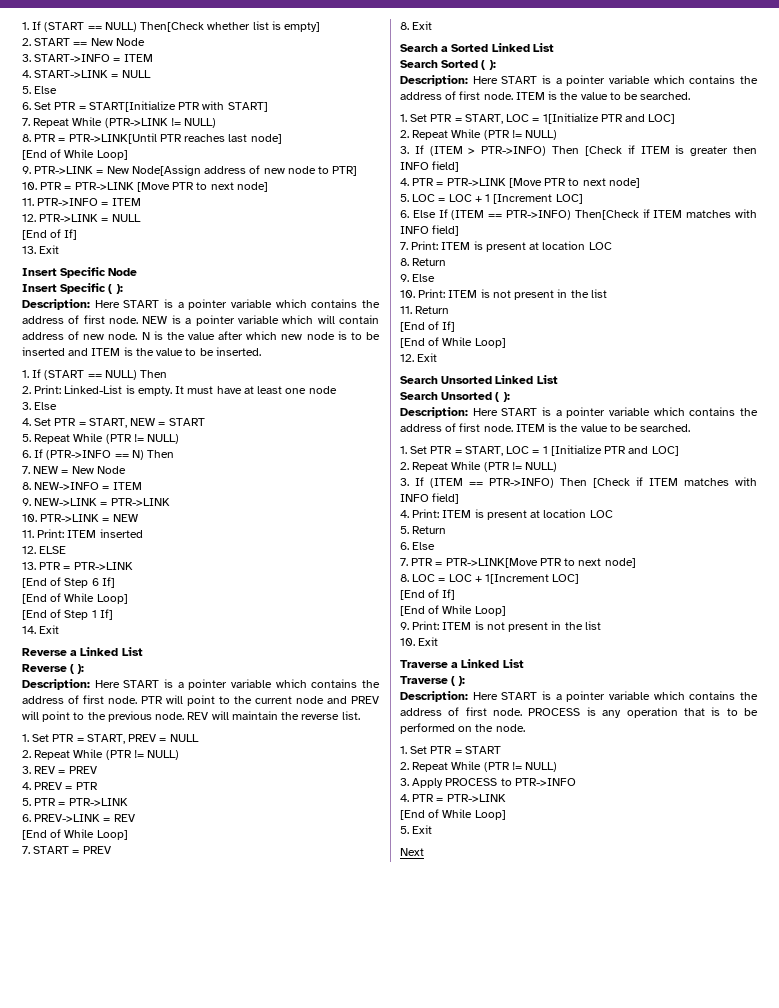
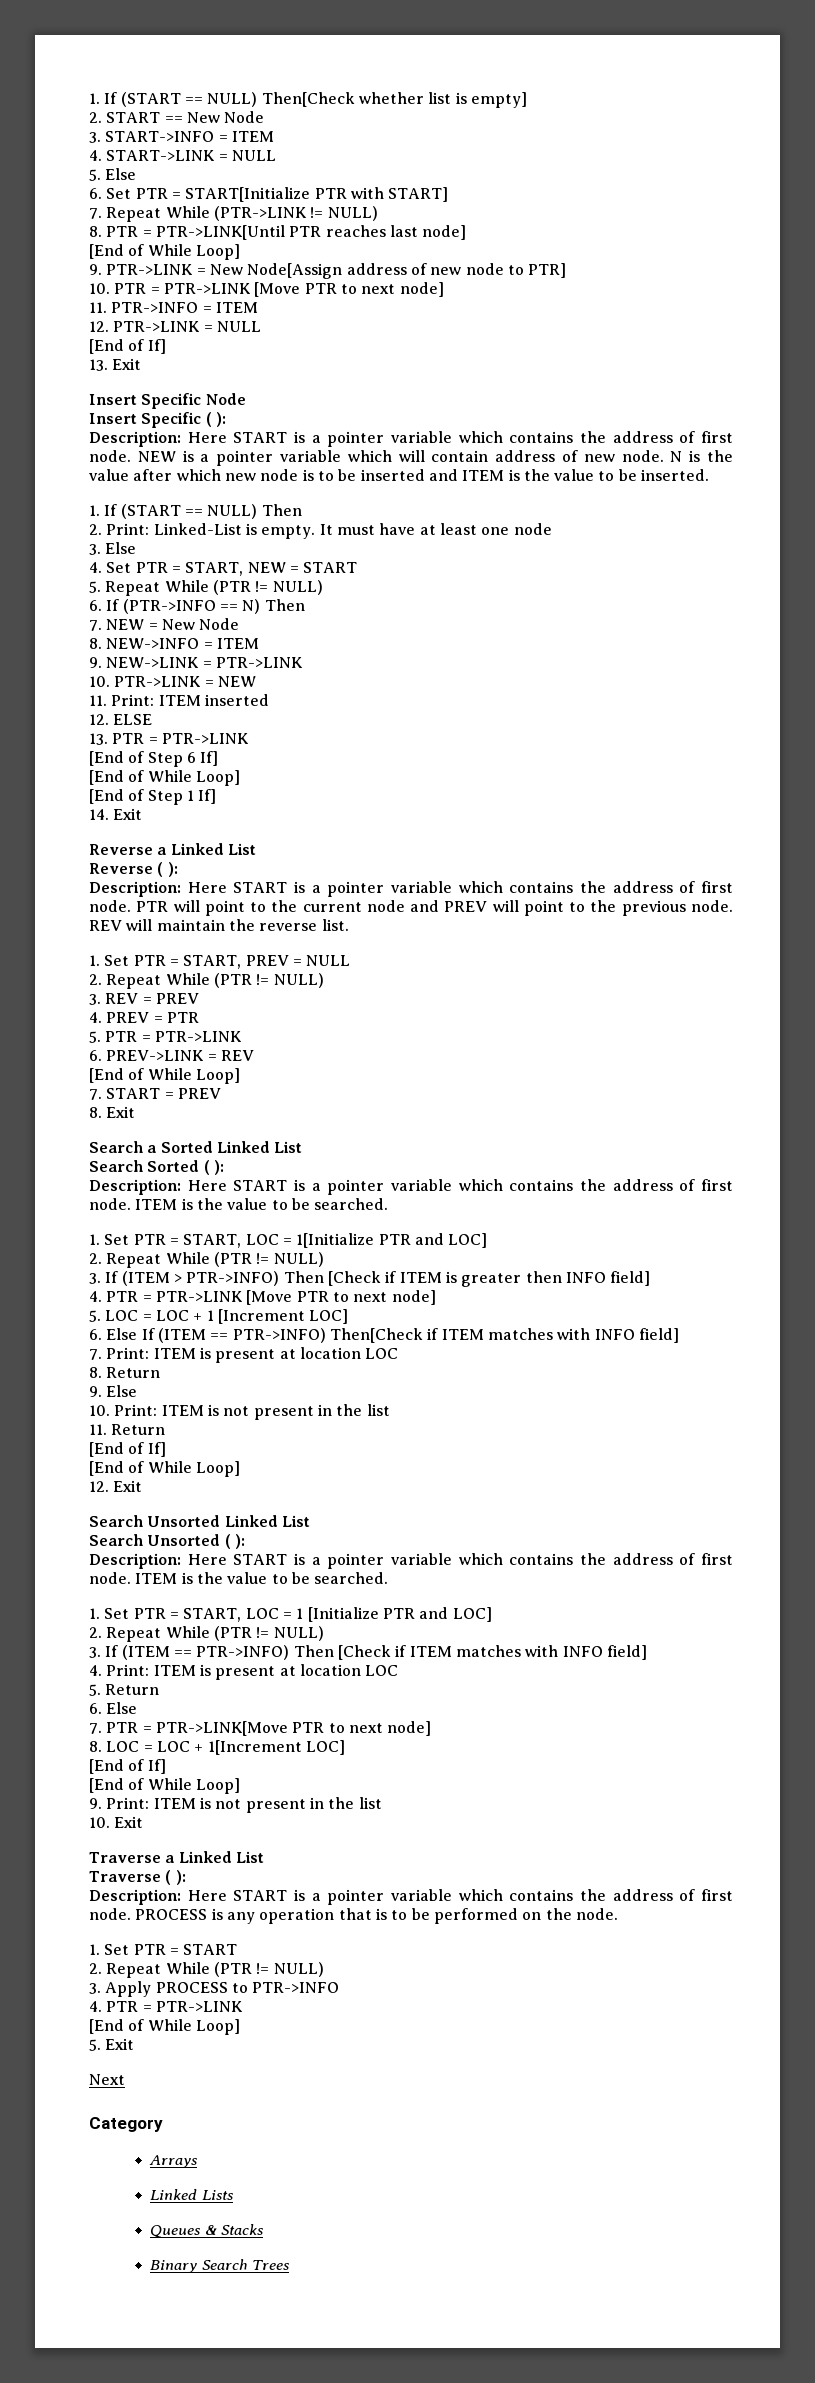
+ Category
+ Arrays
+ Linked Lists
+ Queues & Stacks
+ Binary Search Trees

